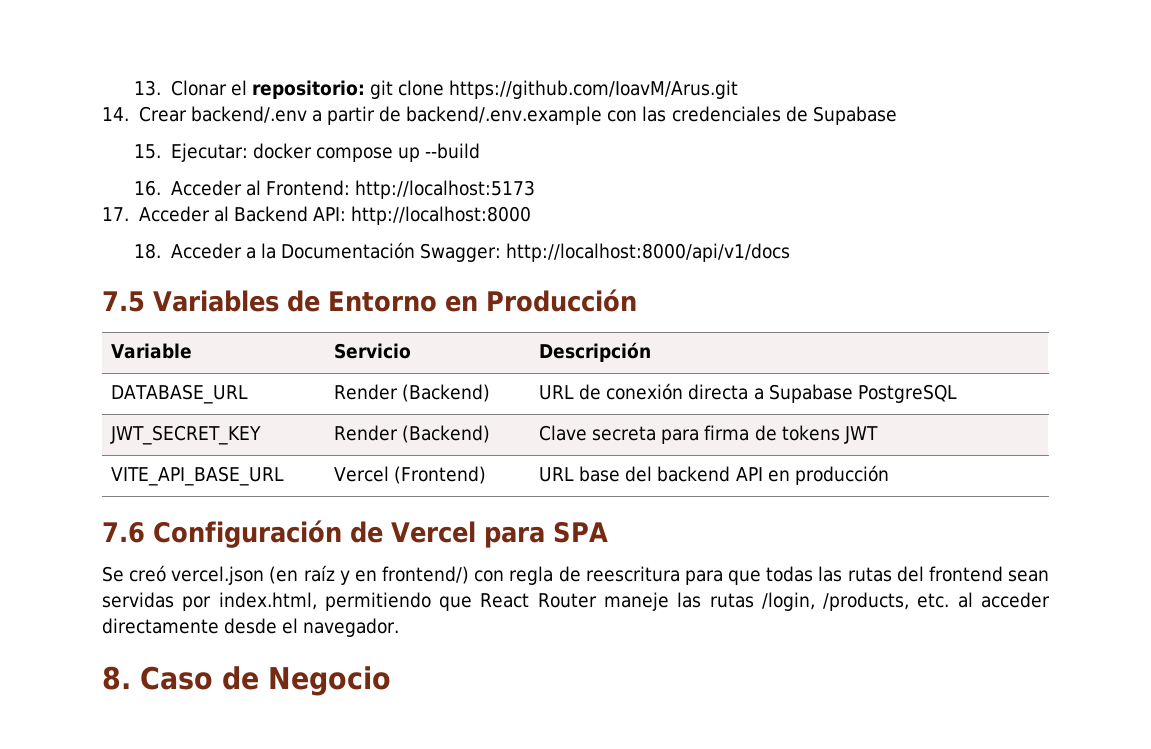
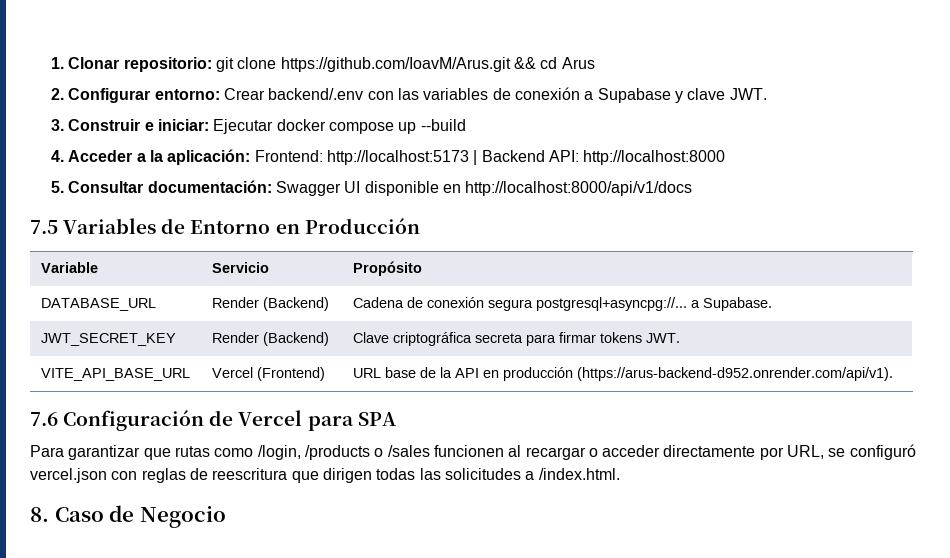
- 13. Clonar el repositorio: git clone https://github.com/IoavM/Arus.git
- 14. Crear backend/.env a partir de backend/.env.example con las credenciales de Supabase
- 15. Ejecutar: docker compose up --build
+ 1. Clonar repositorio: git clone https://github.com/IoavM/Arus.git && cd Arus
+ 2. Configurar entorno: Crear backend/.env con las variables de conexión a Supabase y clave JWT.
+ 3. Construir e iniciar: Ejecutar docker compose up --build
- 16. Acceder al Frontend: http://localhost:5173
- 17. Acceder al Backend API: http://localhost:8000
+ 4. Acceder a la aplicación: Frontend: http://localhost:5173 | Backend API: http://localhost:8000
- 18. Acceder a la Documentación Swagger: http://localhost:8000/api/v1/docs
+ 5. Consultar documentación: Swagger UI disponible en http://localhost:8000/api/v1/docs
- Variable | Servicio | Descripción
+ Variable | Servicio | Propósito
- DATABASE_URL | Render (Backend) | URL de conexión directa a Supabase PostgreSQL
+ DATABASE_URL | Render (Backend) | Cadena de conexión segura postgresql+asyncpg://... a Supabase.
- JWT_SECRET_KEY | Render (Backend) | Clave secreta para firma de tokens JWT
+ JWT_SECRET_KEY | Render (Backend) | Clave criptográfica secreta para firmar tokens JWT.
- VITE_API_BASE_URL | Vercel (Frontend) | URL base del backend API en producción
+ VITE_API_BASE_URL | Vercel (Frontend) | URL base de la API en producción (https://arus-backend-d952.onrender.com/api/v1).
- Se creó vercel.json (en raíz y en frontend/) con regla de reescritura para que todas las rutas del frontend sean servidas por index.html, permitiendo que React Router maneje las rutas /login, /products, etc. al acceder directamente desde el navegador.
+ Para garantizar que rutas como /login, /products o /sales funcionen al recargar o acceder directamente por URL, se configuró vercel.json con reglas de reescritura que dirigen todas las solicitudes a /index.html.

